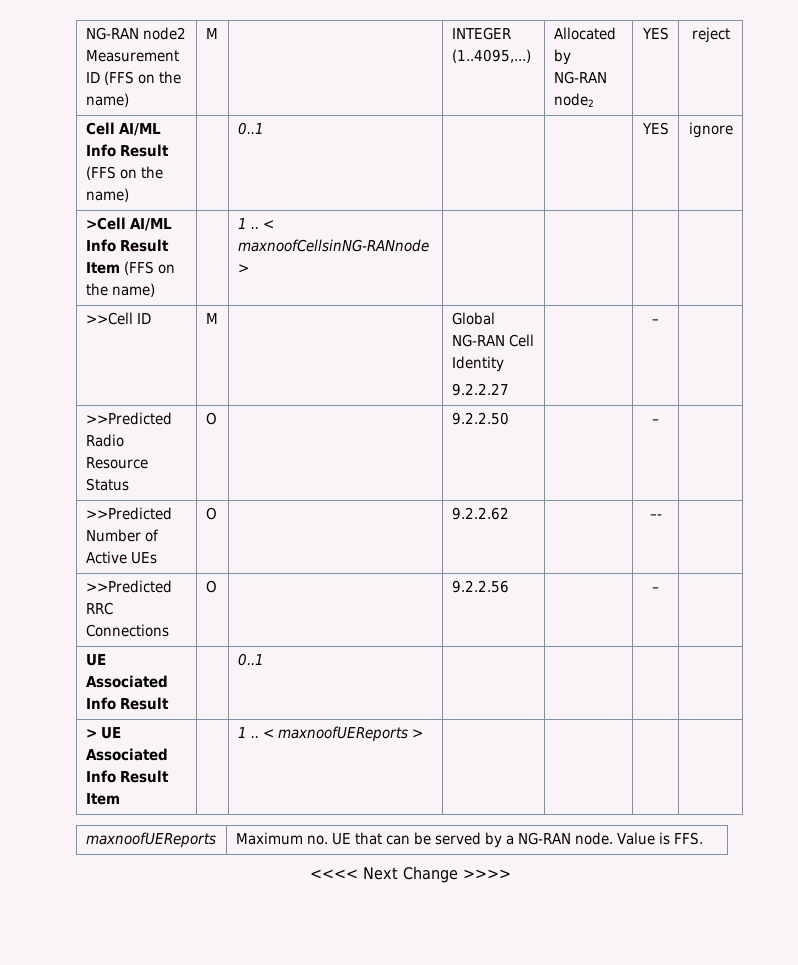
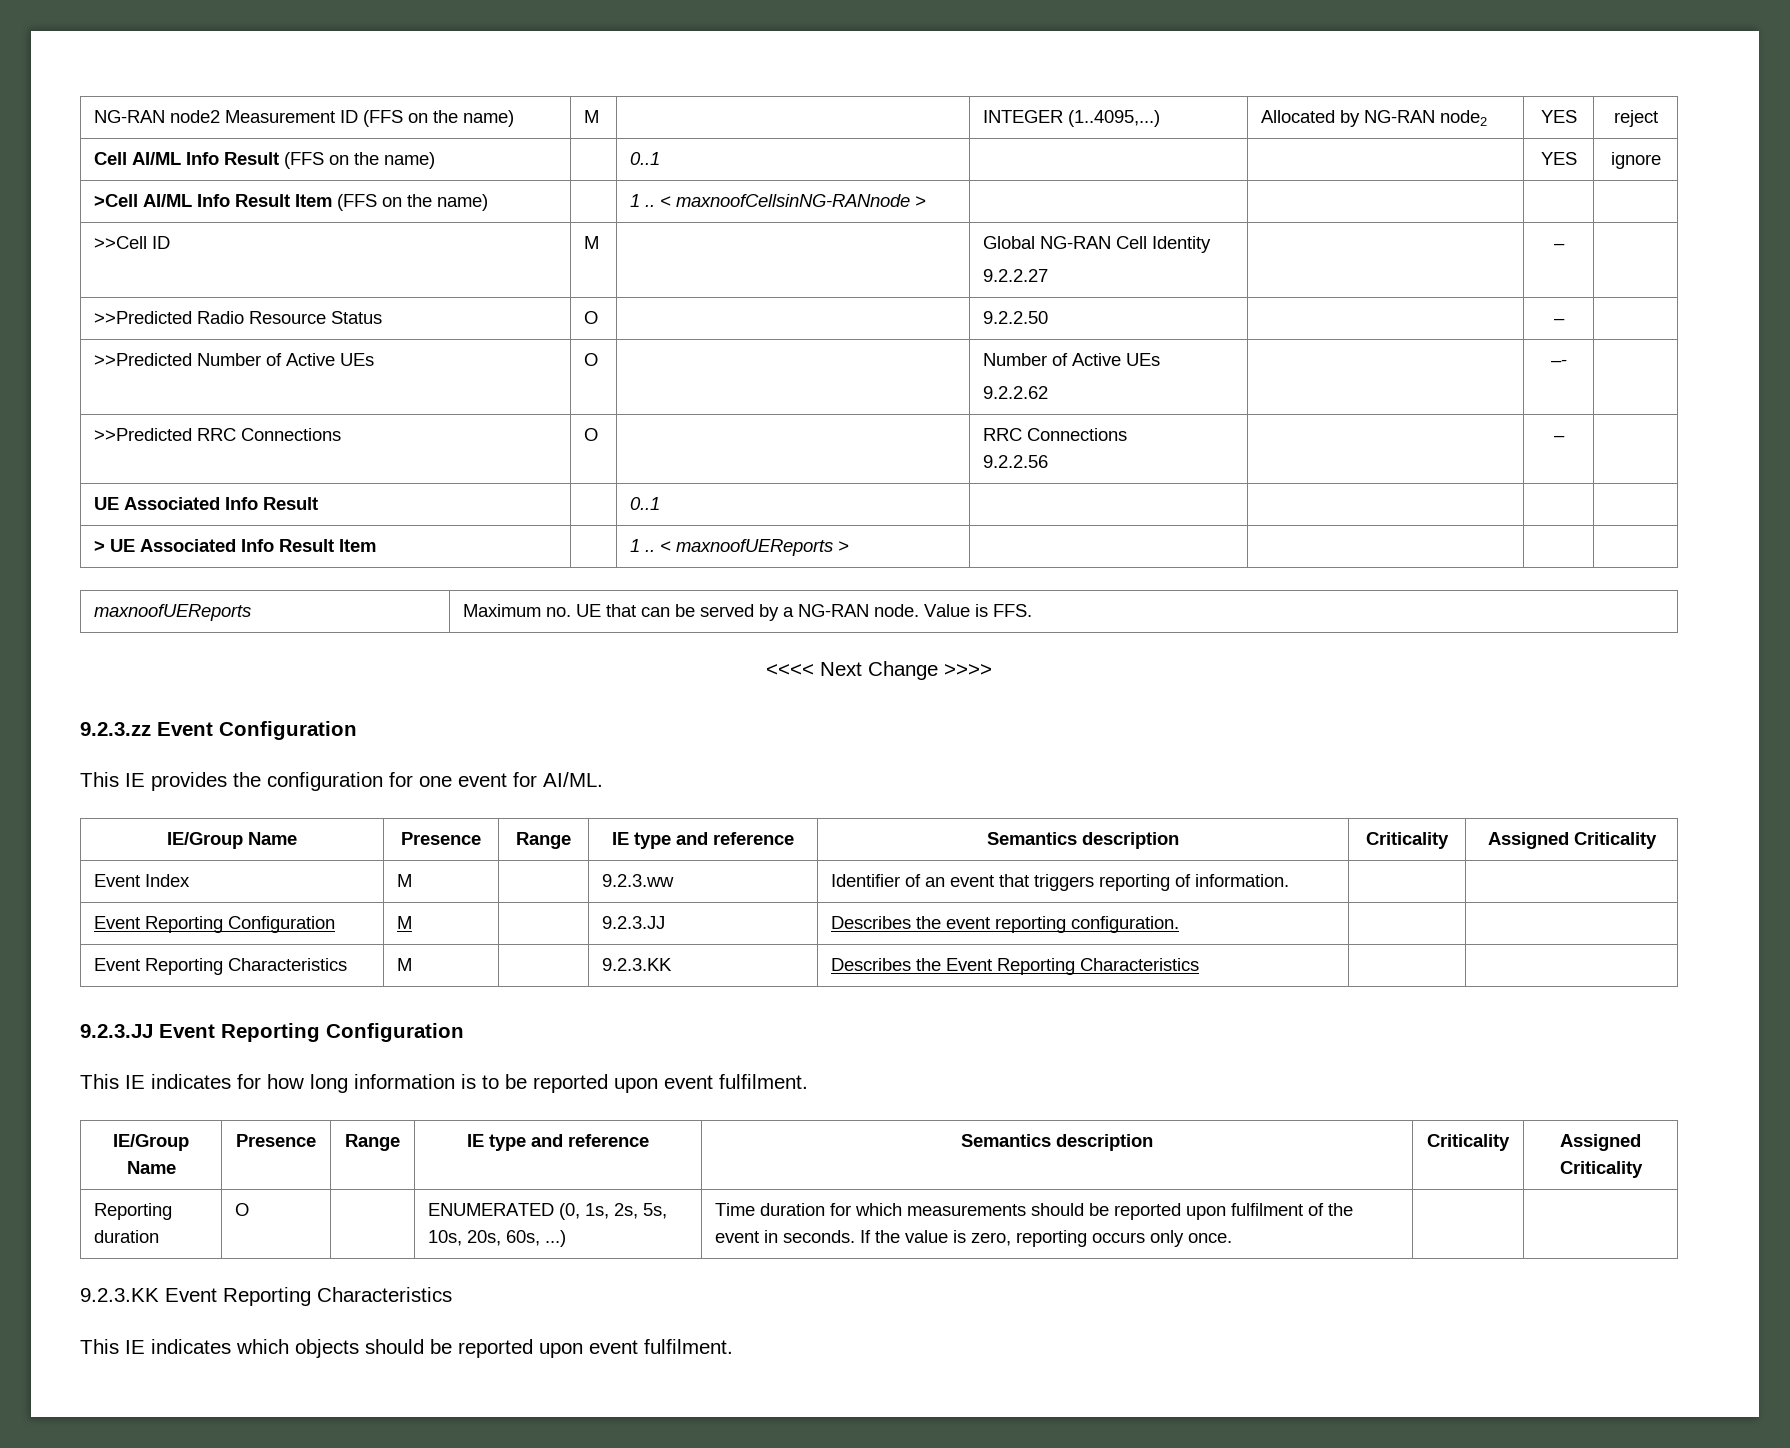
- >>Predicted Number of Active UEs | O | | 9.2.2.62 | | –- |
+ >>Predicted Number of Active UEs | O | | Number of Active UEs
+ 9.2.2.62 | | –- |
- >>Predicted RRC Connections | O | | 9.2.2.56 | | – |
+ >>Predicted RRC Connections | O | | RRC Connections
+ 9.2.2.56 | | – |
+ 9.2.3.zz Event Configuration
+ This IE provides the configuration for one event for AI/ML.
+ IE/Group Name | Presence | Range | IE type and reference | Semantics description | Criticality | Assigned Criticality
+ Event Index | M | | 9.2.3.ww | Identifier of an event that triggers reporting of information. | |
+ Event Reporting Configuration | M | | 9.2.3.JJ | Describes the event reporting configuration. | |
+ Event Reporting Characteristics | M | | 9.2.3.KK | Describes the Event Reporting Characteristics | |
+ 9.2.3.JJ Event Reporting Configuration
+ This IE indicates for how long information is to be reported upon event fulfilment.
+ IE/Group Name | Presence | Range | IE type and reference | Semantics description | Criticality | Assigned Criticality
+ Reporting duration | O | | ENUMERATED (0, 1s, 2s, 5s, 10s, 20s, 60s, ...) | Time duration for which measurements should be reported upon fulfilment of the event in seconds. If the value is zero, reporting occurs only once. | |
+ 9.2.3.KK Event Reporting Characteristics
+ This IE indicates which objects should be reported upon event fulfilment.

